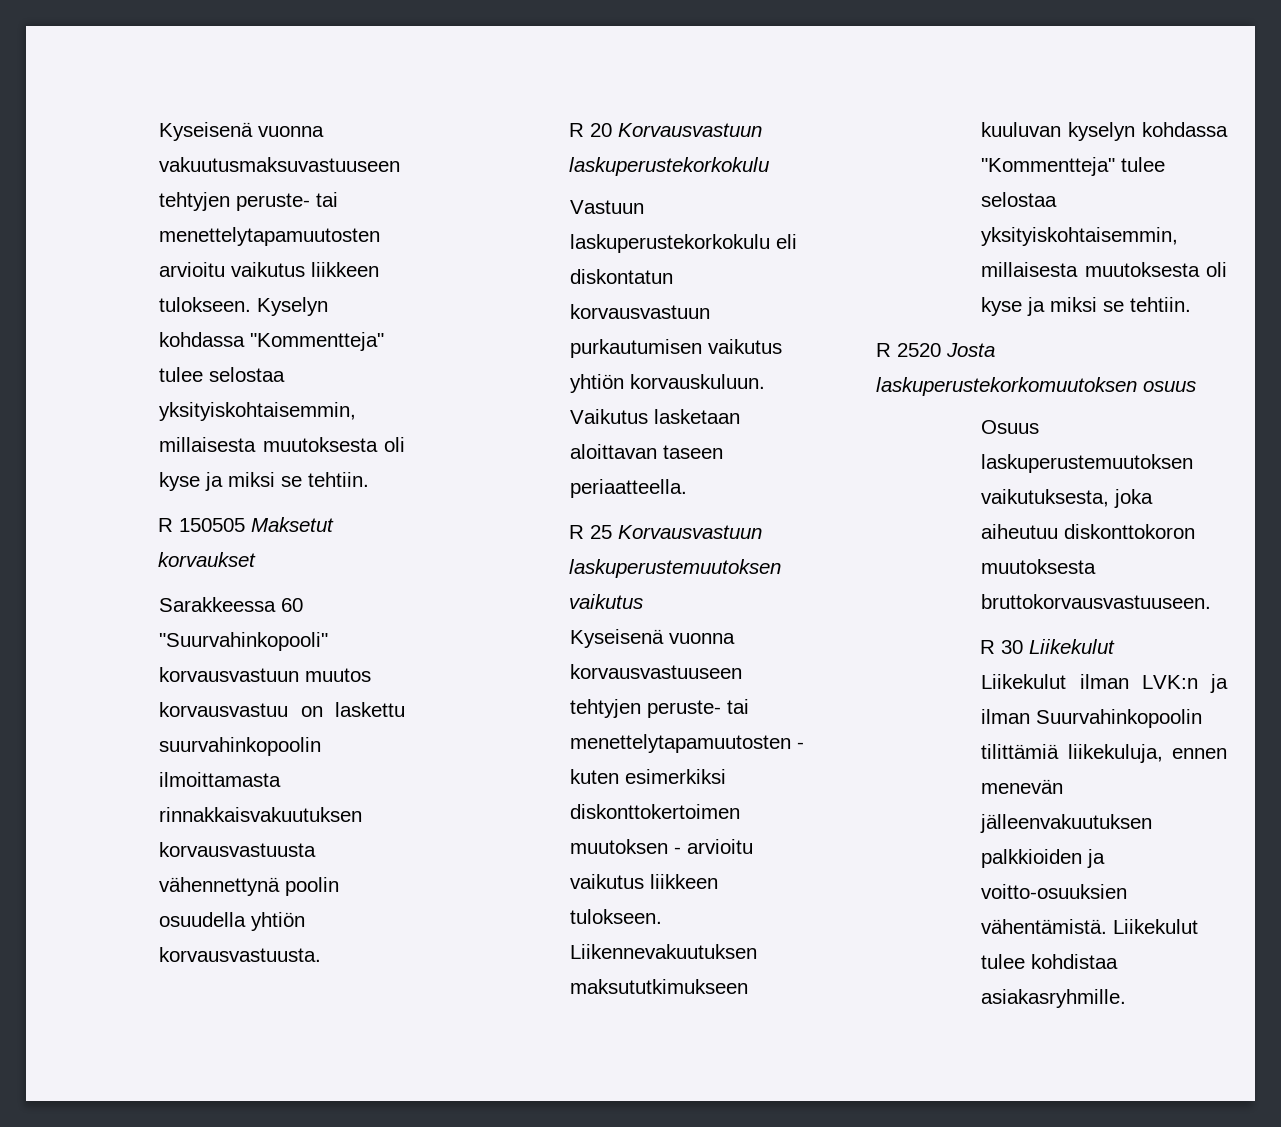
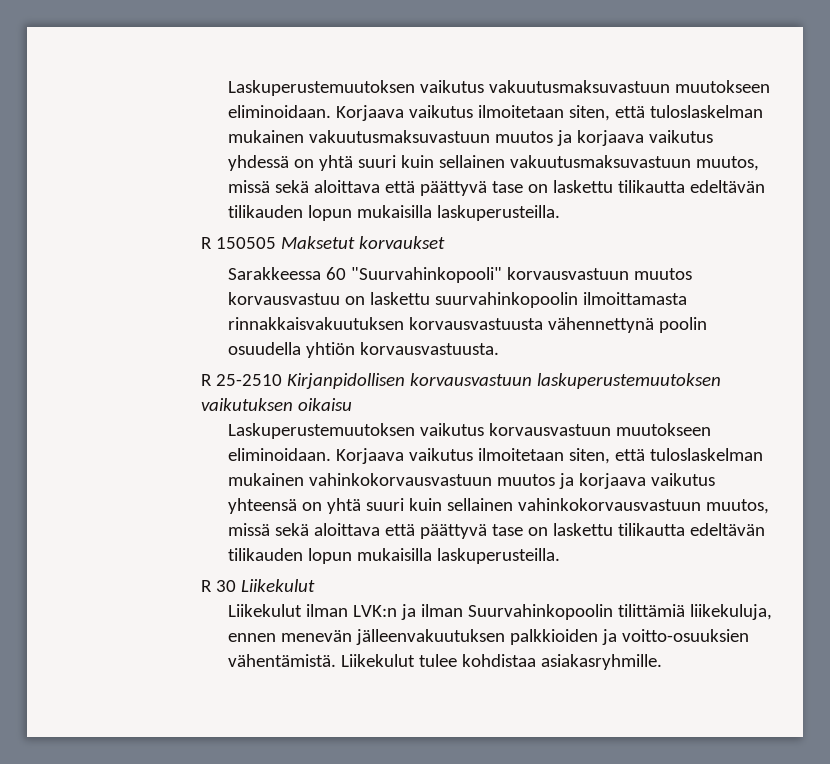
- Kyseisenä vuonna vakuutusmaksuvastuuseen tehtyjen peruste- tai menettelytapamuutosten arvioitu vaikutus liikkeen tulokseen. Kyselyn kohdassa "Kommentteja" tulee selostaa yksityiskohtaisemmin, millaisesta muutoksesta oli kyse ja miksi se tehtiin.
+ Laskuperustemuutoksen vaikutus vakuutusmaksuvastuun muutokseen eliminoidaan. Korjaava vaikutus ilmoitetaan siten, että tuloslaskelman mukainen vakuutusmaksuvastuun muutos ja korjaava vaikutus yhdessä on yhtä suuri kuin sellainen vakuutusmaksuvastuun muutos, missä sekä aloittava että päättyvä tase on laskettu tilikautta edeltävän tilikauden lopun mukaisilla laskuperusteilla.
- R 20 Korvausvastuun laskuperustekorkokulu
- Vastuun laskuperustekorkokulu eli diskontatun korvausvastuun purkautumisen vaikutus yhtiön korvauskuluun. Vaikutus lasketaan aloittavan taseen periaatteella.
- R 25 Korvausvastuun laskuperustemuutoksen vaikutus
- Kyseisenä vuonna korvausvastuuseen tehtyjen peruste- tai menettelytapamuutosten - kuten esimerkiksi diskonttokertoimen muutoksen - arvioitu vaikutus liikkeen tulokseen. Liikennevakuutuksen maksututkimukseen kuuluvan kyselyn kohdassa "Kommentteja" tulee selostaa yksityiskohtaisemmin, millaisesta muutoksesta oli kyse ja miksi se tehtiin.
- R 2520 Josta laskuperustekorkomuutoksen osuus
- Osuus laskuperustemuutoksen vaikutuksesta, joka aiheutuu diskonttokoron muutoksesta bruttokorvausvastuuseen.
+ R 25-2510 Kirjanpidollisen korvausvastuun laskuperustemuutoksen vaikutuksen oikaisu
+ Laskuperustemuutoksen vaikutus korvausvastuun muutokseen eliminoidaan. Korjaava vaikutus ilmoitetaan siten, että tuloslaskelman mukainen vahinkokorvausvastuun muutos ja korjaava vaikutus yhteensä on yhtä suuri kuin sellainen vahinkokorvausvastuun muutos, missä sekä aloittava että päättyvä tase on laskettu tilikautta edeltävän tilikauden lopun mukaisilla laskuperusteilla.

